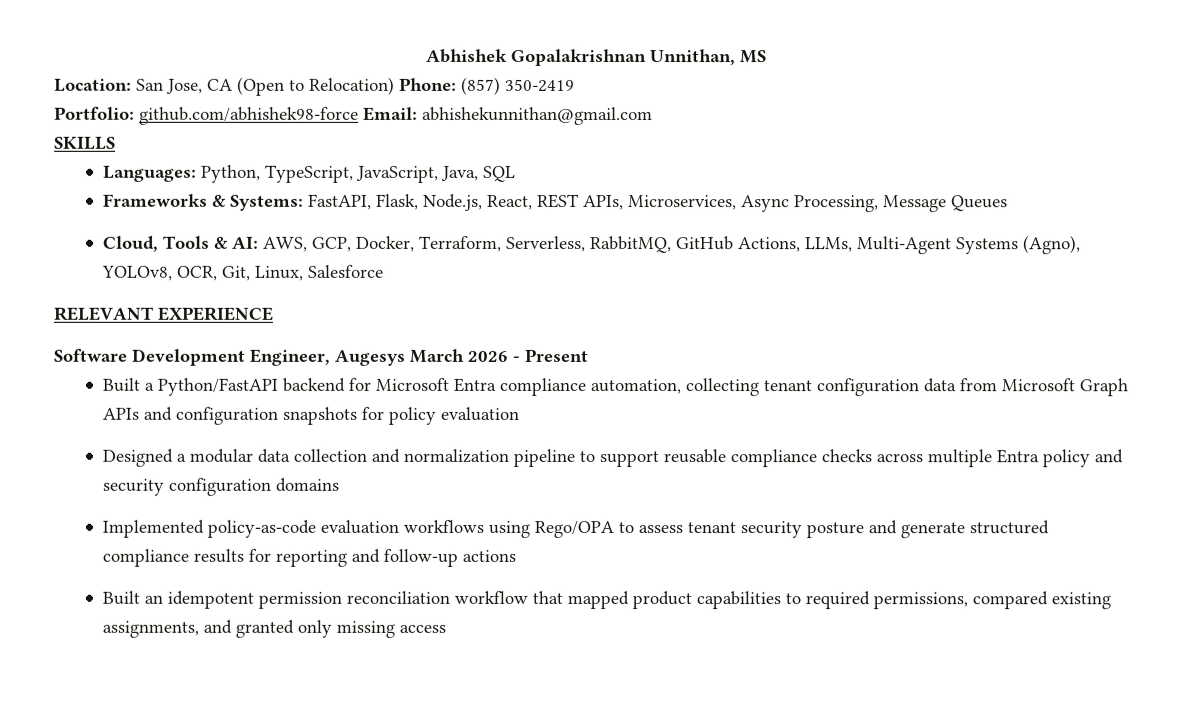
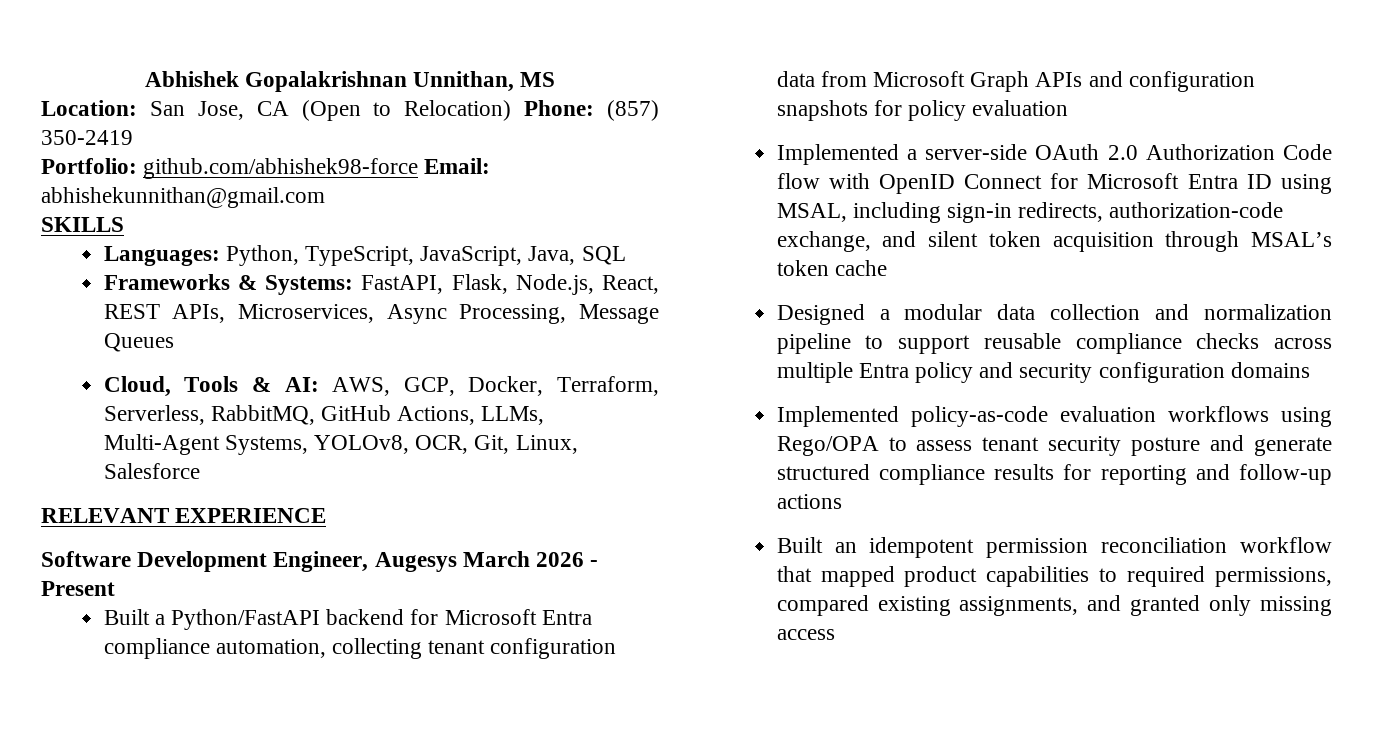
- Cloud, Tools & AI: AWS, GCP, Docker, Terraform, Serverless, RabbitMQ, GitHub Actions, LLMs, Multi-Agent Systems (Agno), YOLOv8, OCR, Git, Linux, Salesforce
+ Cloud, Tools & AI: AWS, GCP, Docker, Terraform, Serverless, RabbitMQ, GitHub Actions, LLMs, Multi-Agent Systems, YOLOv8, OCR, Git, Linux, Salesforce
+ Implemented a server-side OAuth 2.0 Authorization Code flow with OpenID Connect for Microsoft Entra ID using MSAL, including sign-in redirects, authorization-code exchange, and silent token acquisition through MSAL’s token cache

